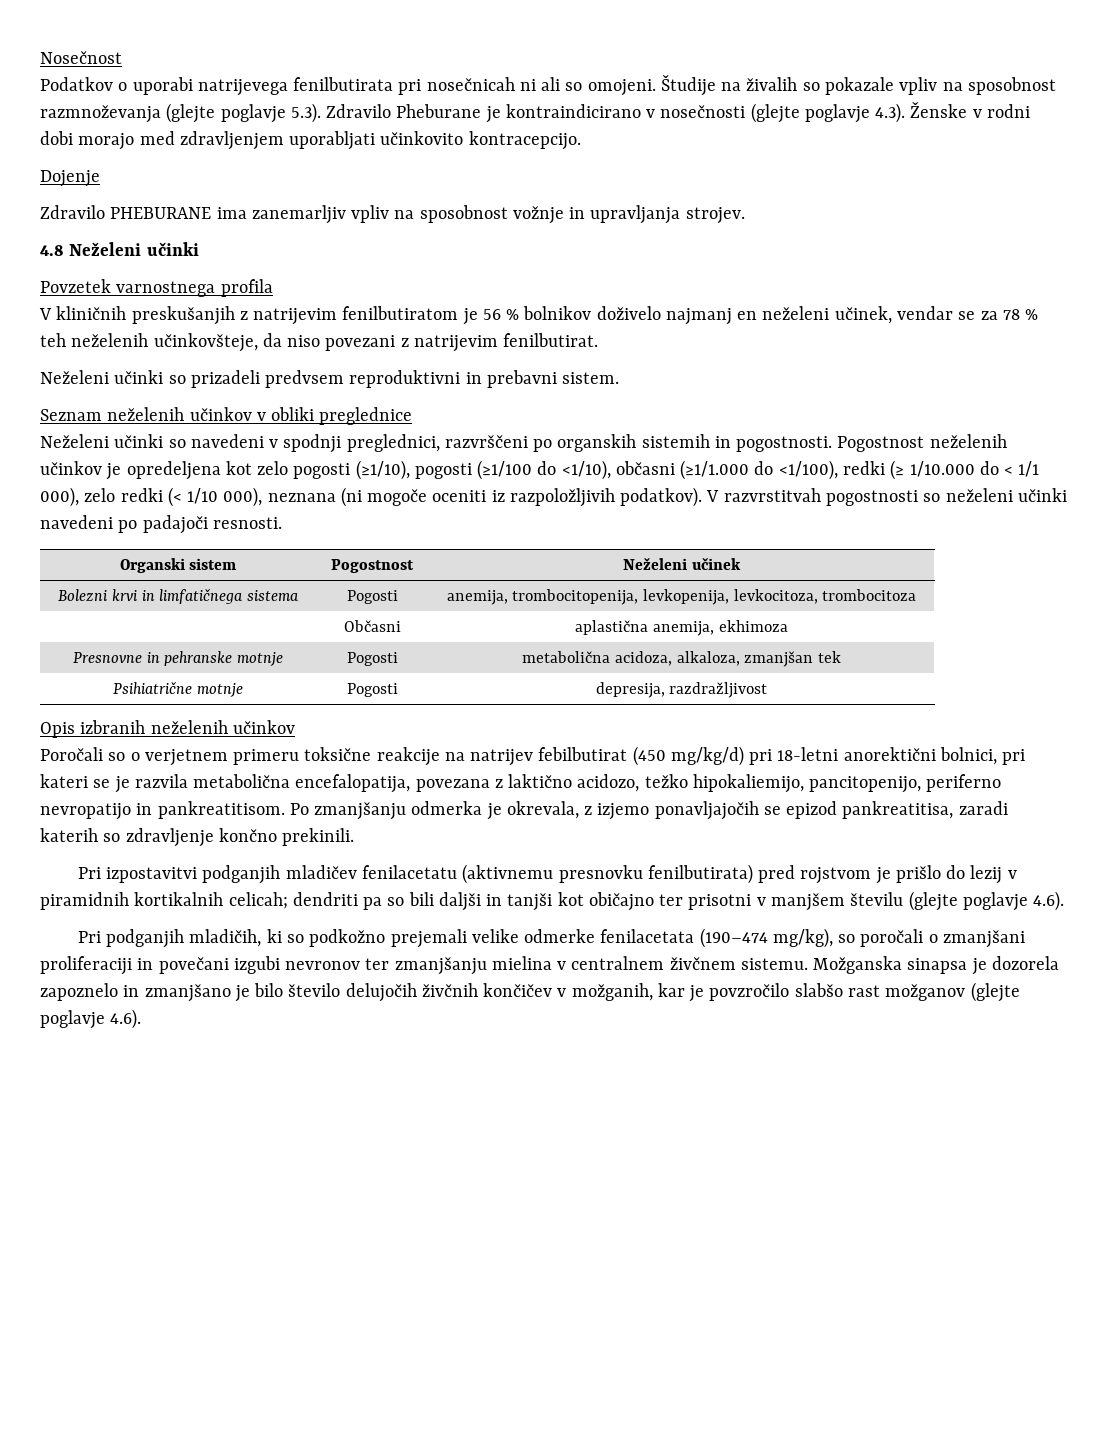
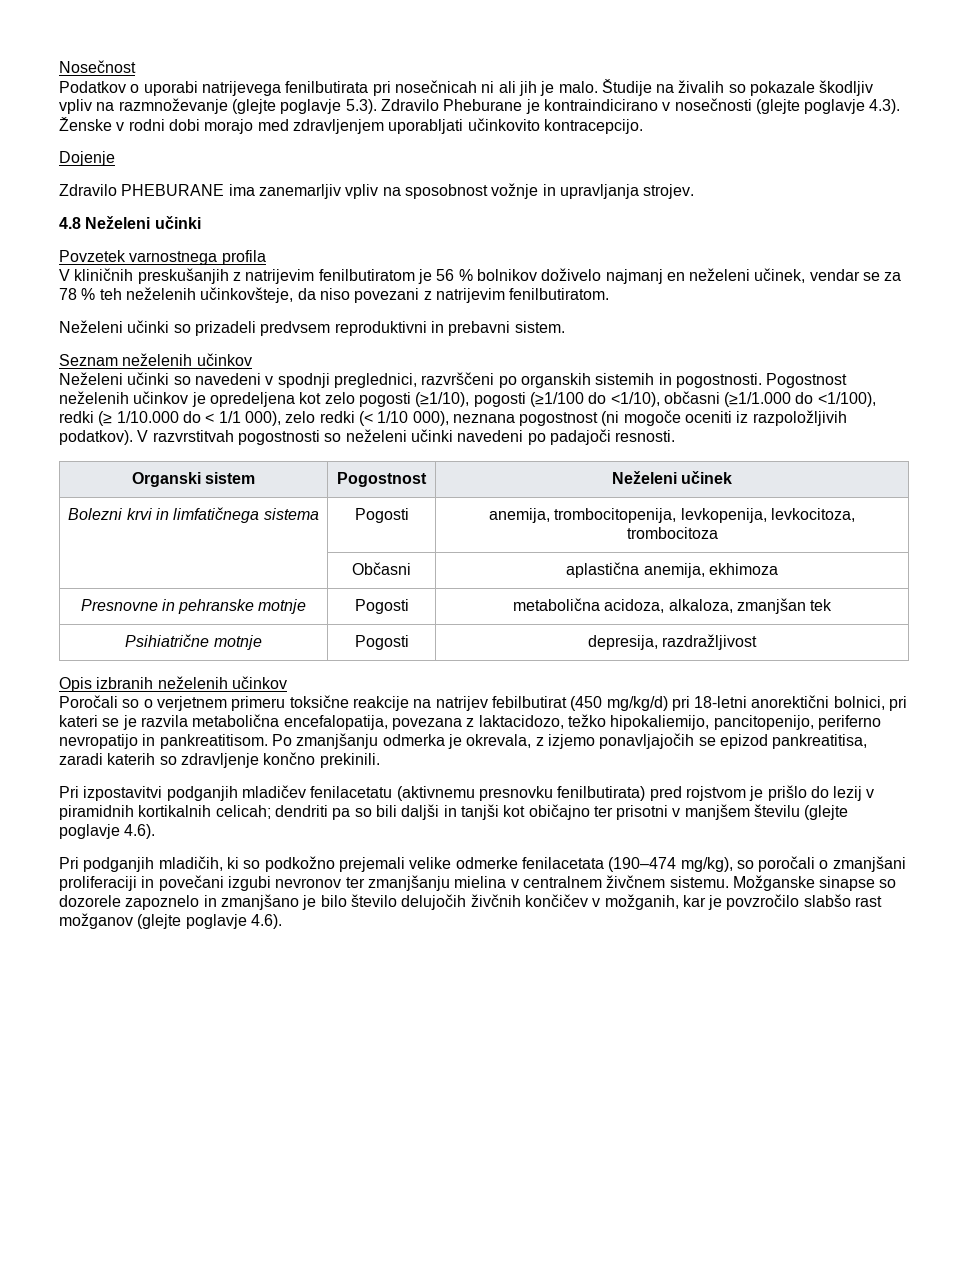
- Podatkov o uporabi natrijevega fenilbutirata pri nosečnicah ni ali so omojeni.
+ Podatkov o uporabi natrijevega fenilbutirata pri nosečnicah ni ali jih je malo.
- Študije na živalih so pokazale vpliv na sposobnost razmnoževanja (glejte poglavje 5.3). Zdravilo Pheburane je kontraindicirano v nosečnosti (glejte poglavje 4.3). Ženske v rodni dobi morajo med zdravljenjem uporabljati učinkovito kontracepcijo.
+ Študije na živalih so pokazale škodljiv vpliv na razmnoževanje (glejte poglavje 5.3). Zdravilo Pheburane je kontraindicirano v nosečnosti (glejte poglavje 4.3). Ženske v rodni dobi morajo med zdravljenjem uporabljati učinkovito kontracepcijo.
- V kliničnih preskušanjih z natrijevim fenilbutiratom je 56 % bolnikov doživelo najmanj en neželeni učinek, vendar se za 78 % teh neželenih učinkovšteje, da niso povezani z natrijevim fenilbutirat.
+ V kliničnih preskušanjih z natrijevim fenilbutiratom je 56 % bolnikov doživelo najmanj en neželeni učinek, vendar se za 78 % teh neželenih učinkovšteje, da niso povezani z natrijevim fenilbutiratom.
- Seznam neželenih učinkov v obliki preglednice
+ Seznam neželenih učinkov
- Pogostnost neželenih učinkov je opredeljena kot zelo pogosti (≥1/10), pogosti (≥1/100 do <1/10), občasni (≥1/1.000 do <1/100), redki (≥ 1/10.000 do < 1/1 000), zelo redki (< 1/10 000), neznana (ni mogoče oceniti iz razpoložljivih podatkov).
+ Pogostnost neželenih učinkov je opredeljena kot zelo pogosti (≥1/10), pogosti (≥1/100 do <1/10), občasni (≥1/1.000 do <1/100), redki (≥ 1/10.000 do < 1/1 000), zelo redki (< 1/10 000), neznana pogostnost (ni mogoče oceniti iz razpoložljivih podatkov).
- Poročali so o verjetnem primeru toksične reakcije na natrijev febilbutirat (450 mg/kg/d) pri 18-letni anorektični bolnici, pri kateri se je razvila metabolična encefalopatija, povezana z laktično acidozo, težko hipokaliemijo, pancitopenijo, periferno nevropatijo in pankreatitisom.
+ Poročali so o verjetnem primeru toksične reakcije na natrijev febilbutirat (450 mg/kg/d) pri 18-letni anorektični bolnici, pri kateri se je razvila metabolična encefalopatija, povezana z laktacidozo, težko hipokaliemijo, pancitopenijo, periferno nevropatijo in pankreatitisom.
- Možganska sinapsa je dozorela zapoznelo in zmanjšano je bilo število delujočih živčnih končičev v možganih, kar je povzročilo slabšo rast možganov (glejte poglavje 4.6).
+ Možganske sinapse so dozorele zapoznelo in zmanjšano je bilo število delujočih živčnih končičev v možganih, kar je povzročilo slabšo rast možganov (glejte poglavje 4.6).

